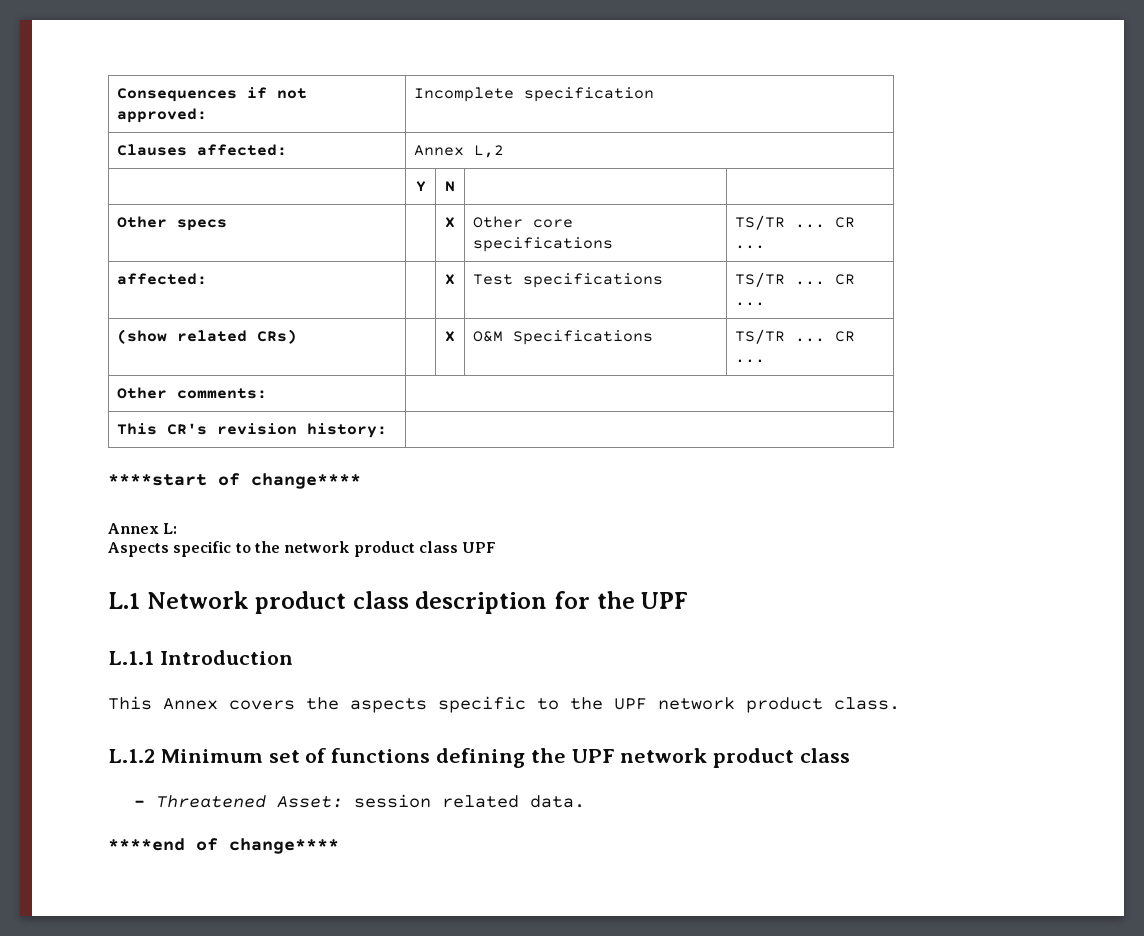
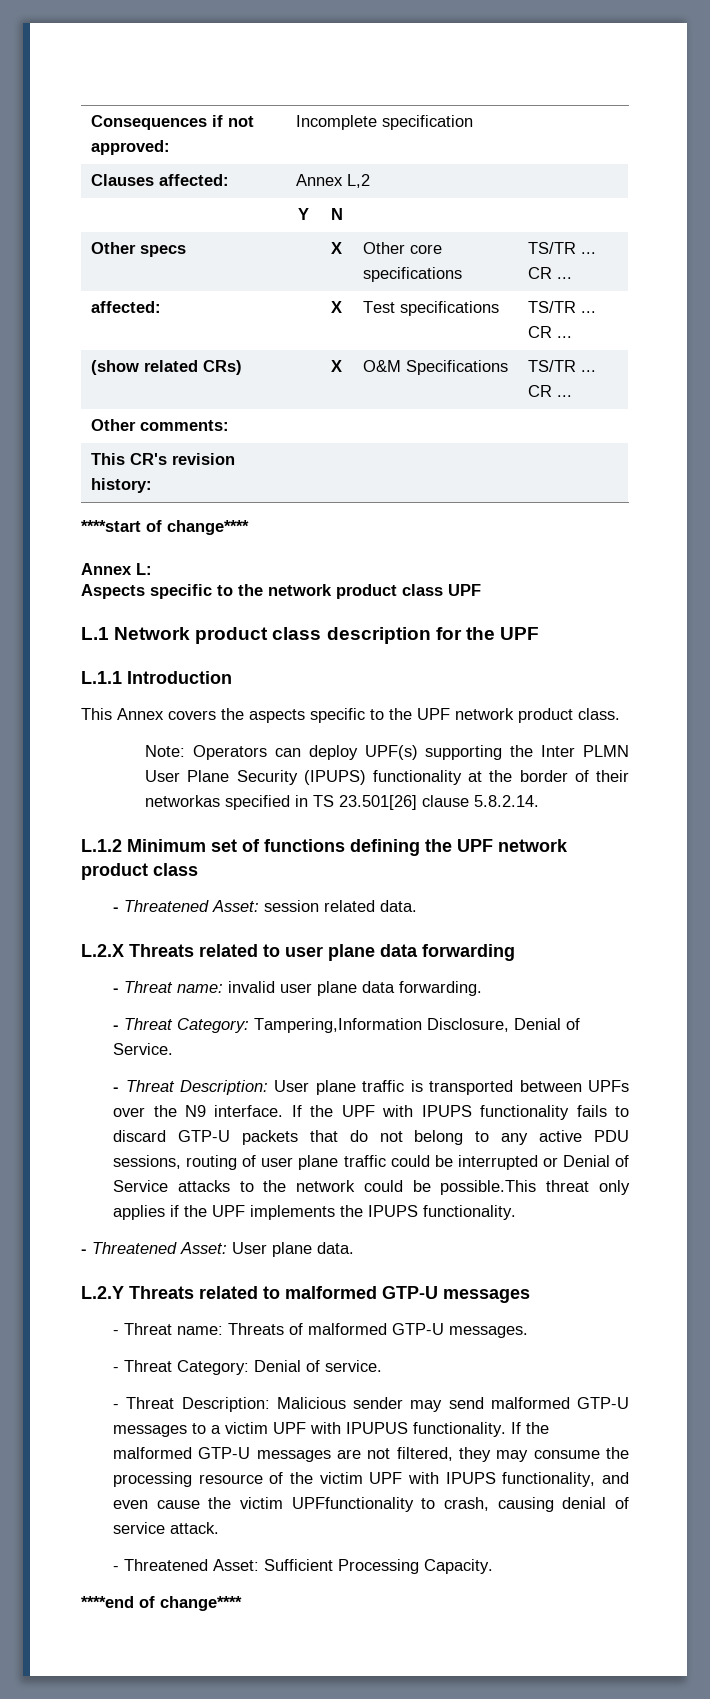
+ Note: Operators can deploy UPF(s) supporting the Inter PLMN User Plane Security (IPUPS) functionality at the border of their networkas specified in TS 23.501[26] clause 5.8.2.14.
+ L.2.X Threats related to user plane data forwarding
+ - Threat name: invalid user plane data forwarding.
+ - Threat Category: Tampering,Information Disclosure, Denial of Service.
+ - Threat Description: User plane traffic is transported between UPFs over the N9 interface. If the UPF with IPUPS functionality fails to discard GTP-U packets that do not belong to any active PDU sessions, routing of user plane traffic could be interrupted or Denial of Service attacks to the network could be possible.This threat only applies if the UPF implements the IPUPS functionality.
+ - Threatened Asset: User plane data.
+ L.2.Y Threats related to malformed GTP-U messages
+ - Threat name: Threats of malformed GTP-U messages.
+ - Threat Category: Denial of service.
+ - Threat Description: Malicious sender may send malformed GTP-U messages to a victim UPF with IPUPUS functionality. If the malformed GTP-U messages are not filtered, they may consume the processing resource of the victim UPF with IPUPS functionality, and even cause the victim UPFfunctionality to crash, causing denial of service attack.
+ - Threatened Asset: Sufficient Processing Capacity.

